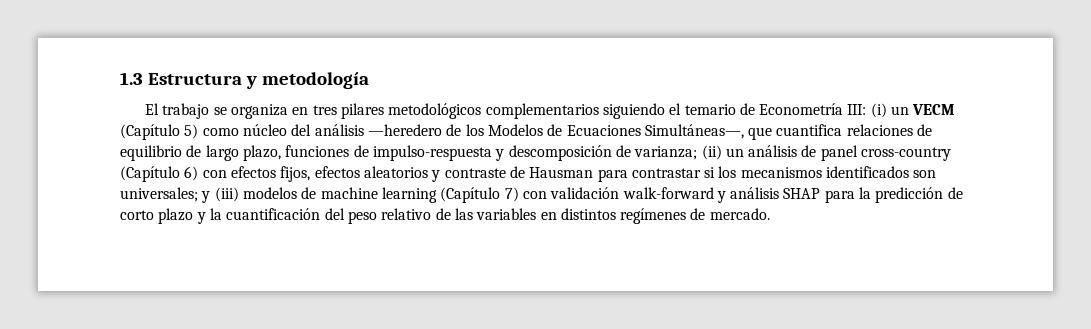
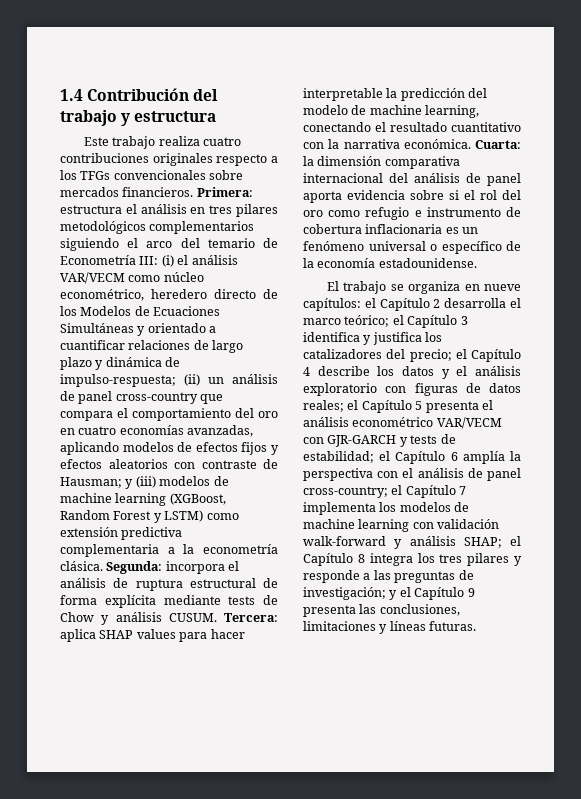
- 1.3 Estructura y metodología
- El trabajo se organiza en tres pilares metodológicos complementarios siguiendo el temario de Econometría III: (i) un VECM (Capítulo 5) como núcleo del análisis —heredero de los Modelos de Ecuaciones Simultáneas—, que cuantifica relaciones de equilibrio de largo plazo, funciones de impulso-respuesta y descomposición de varianza; (ii) un análisis de panel cross-country (Capítulo 6) con efectos fijos, efectos aleatorios y contraste de Hausman para contrastar si los mecanismos identificados son universales; y (iii) modelos de machine learning (Capítulo 7) con validación walk-forward y análisis SHAP para la predicción de corto plazo y la cuantificación del peso relativo de las variables en distintos regímenes de mercado.
+ 1.4 Contribución del trabajo y estructura
+ Este trabajo realiza cuatro contribuciones originales respecto a los TFGs convencionales sobre mercados financieros. Primera: estructura el análisis en tres pilares metodológicos complementarios siguiendo el arco del temario de Econometría III: (i) el análisis VAR/VECM como núcleo econométrico, heredero directo de los Modelos de Ecuaciones Simultáneas y orientado a cuantificar relaciones de largo plazo y dinámica de impulso-respuesta; (ii) un análisis de panel cross-country que compara el comportamiento del oro en cuatro economías avanzadas, aplicando modelos de efectos fijos y efectos aleatorios con contraste de Hausman; y (iii) modelos de machine learning (XGBoost, Random Forest y LSTM) como extensión predictiva complementaria a la econometría clásica. Segunda: incorpora el análisis de ruptura estructural de forma explícita mediante tests de Chow y análisis CUSUM. Tercera: aplica SHAP values para hacer interpretable la predicción del modelo de machine learning, conectando el resultado cuantitativo con la narrativa económica. Cuarta: la dimensión comparativa internacional del análisis de panel aporta evidencia sobre si el rol del oro como refugio e instrumento de cobertura inflacionaria es un fenómeno universal o específico de la economía estadounidense.
+ El trabajo se organiza en nueve capítulos: el Capítulo 2 desarrolla el marco teórico; el Capítulo 3 identifica y justifica los catalizadores del precio; el Capítulo 4 describe los datos y el análisis exploratorio con figuras de datos reales; el Capítulo 5 presenta el análisis econométrico VAR/VECM con GJR-GARCH y tests de estabilidad; el Capítulo 6 amplía la perspectiva con el análisis de panel cross-country; el Capítulo 7 implementa los modelos de machine learning con validación walk-forward y análisis SHAP; el Capítulo 8 integra los tres pilares y responde a las preguntas de investigación; y el Capítulo 9 presenta las conclusiones, limitaciones y líneas futuras.

